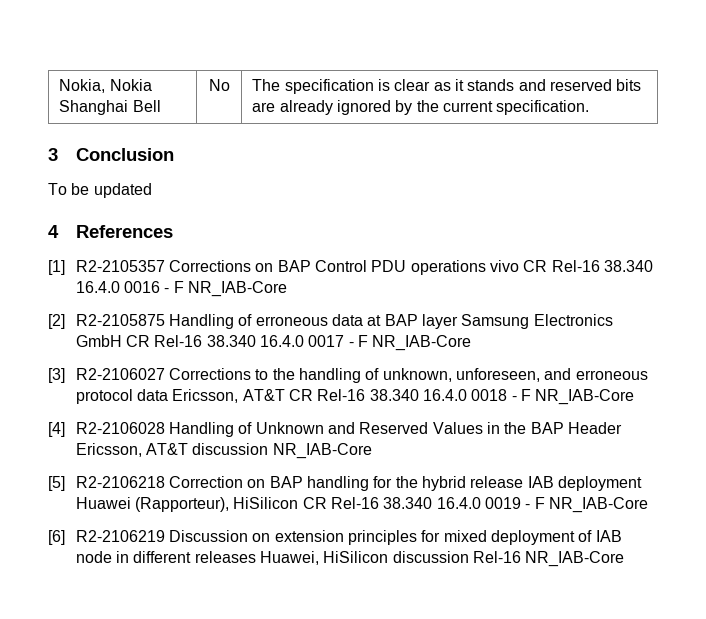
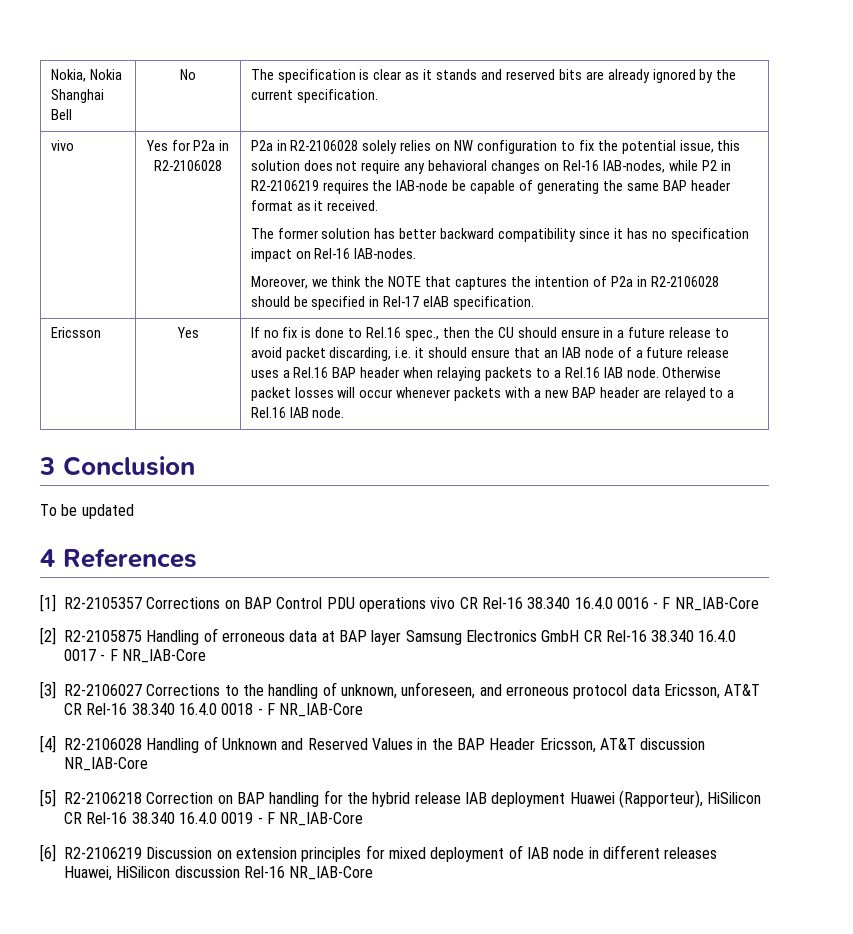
+ vivo | Yes for P2a in R2-2106028 | P2a in R2-2106028 solely relies on NW configuration to fix the potential issue, this solution does not require any behavioral changes on Rel-16 IAB-nodes, while P2 in R2-2106219 requires the IAB-node be capable of generating the same BAP header format as it received.
+ The former solution has better backward compatibility since it has no specification impact on Rel-16 IAB-nodes.
+ Moreover, we think the NOTE that captures the intention of P2a in R2-2106028 should be specified in Rel-17 eIAB specification.
+ Ericsson | Yes | If no fix is done to Rel.16 spec., then the CU should ensure in a future release to avoid packet discarding, i.e. it should ensure that an IAB node of a future release uses a Rel.16 BAP header when relaying packets to a Rel.16 IAB node. Otherwise packet losses will occur whenever packets with a new BAP header are relayed to a Rel.16 IAB node.

